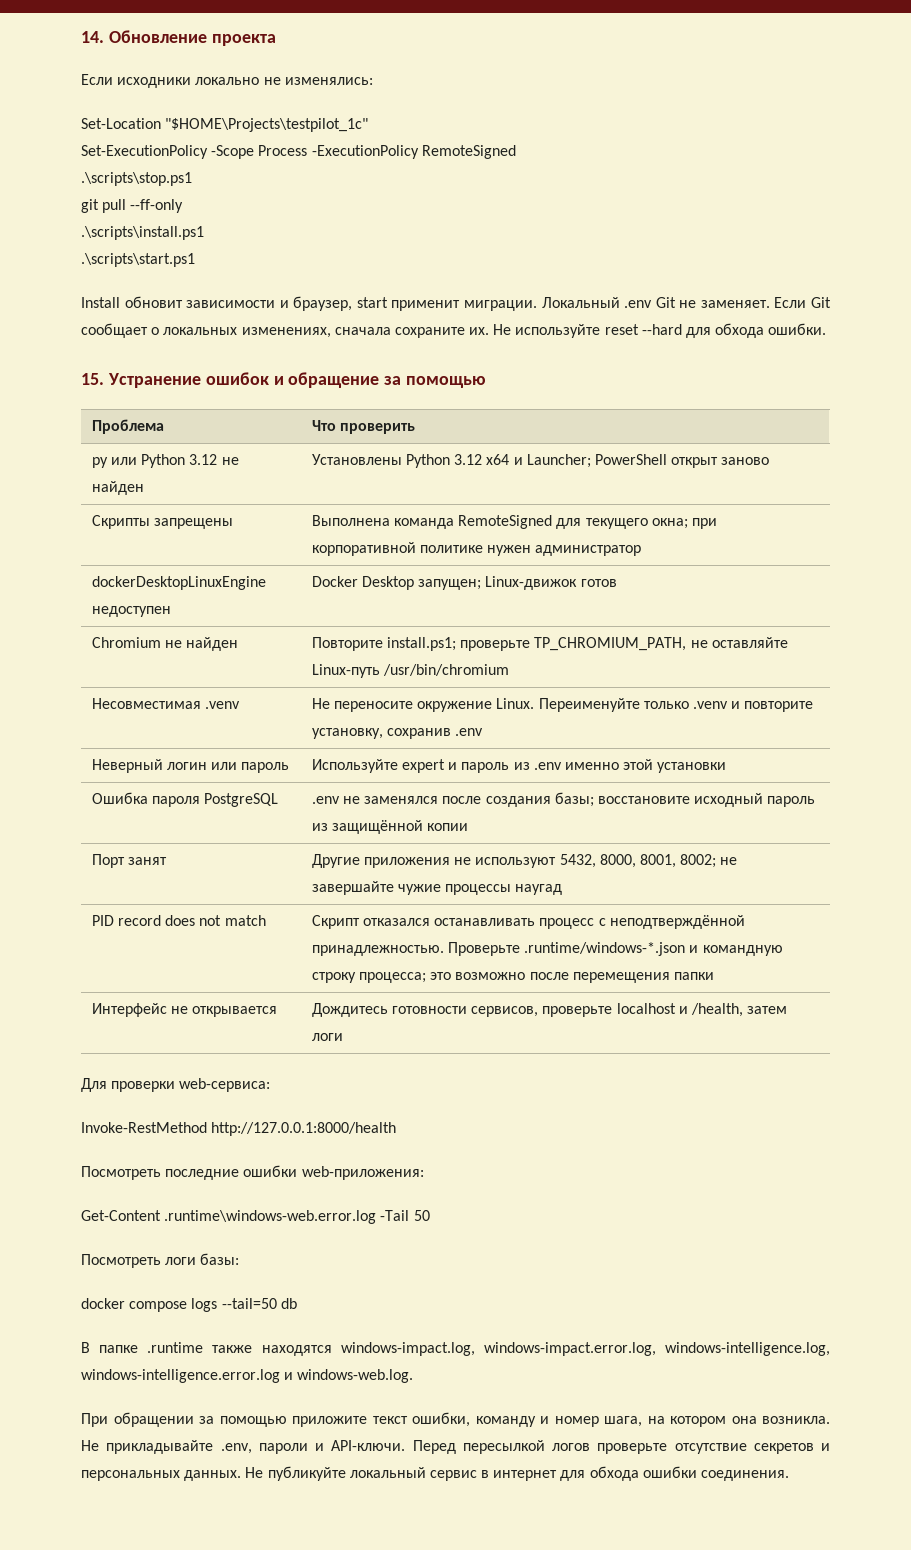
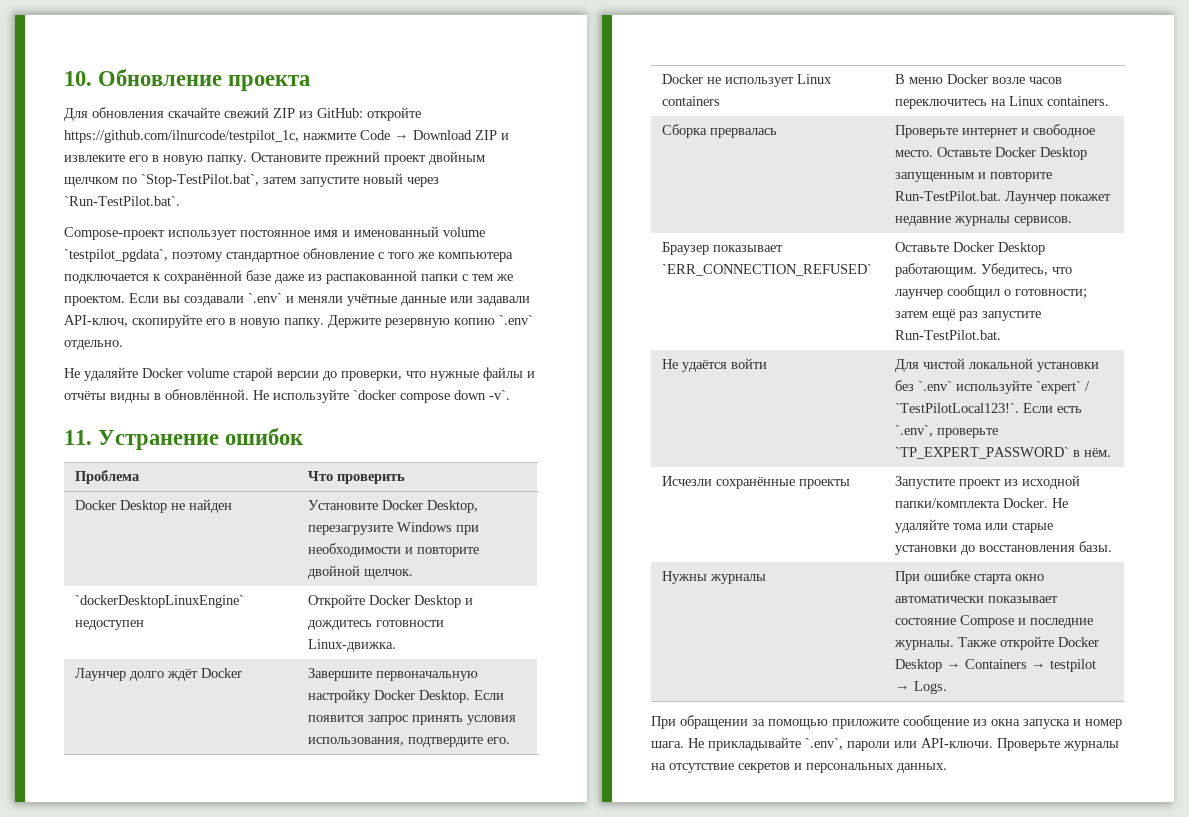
- 14. Обновление проекта
+ 10. Обновление проекта
- Если исходники локально не изменялись:
- Set-Location "$HOME\Projects\testpilot_1c"
- Set-ExecutionPolicy -Scope Process -ExecutionPolicy RemoteSigned
- .\scripts\stop.ps1
- git pull --ff-only
- .\scripts\install.ps1
- .\scripts\start.ps1
- Install обновит зависимости и браузер, start применит миграции. Локальный .env Git не заменяет. Если Git сообщает о локальных изменениях, сначала сохраните их. Не используйте reset --hard для обхода ошибки.
- 15. Устранение ошибок и обращение за помощью
+ Для обновления скачайте свежий ZIP из GitHub: откройте https://github.com/ilnurcode/testpilot_1c, нажмите Code → Download ZIP и извлеките его в новую папку. Остановите прежний проект двойным щелчком по `Stop-TestPilot.bat`, затем запустите новый через `Run-TestPilot.bat`.
+ Compose-проект использует постоянное имя и именованный volume `testpilot_pgdata`, поэтому стандартное обновление с того же компьютера подключается к сохранённой базе даже из распакованной папки с тем же проектом. Если вы создавали `.env` и меняли учётные данные или задавали API-ключ, скопируйте его в новую папку. Держите резервную копию `.env` отдельно.
+ Не удаляйте Docker volume старой версии до проверки, что нужные файлы и отчёты видны в обновлённой. Не используйте `docker compose down -v`.
+ 11. Устранение ошибок
  Проблема | Что проверить
- py или Python 3.12 не найден | Установлены Python 3.12 x64 и Launcher; PowerShell открыт заново
- Скрипты запрещены | Выполнена команда RemoteSigned для текущего окна; при корпоративной политике нужен администратор
- dockerDesktopLinuxEngine недоступен | Docker Desktop запущен; Linux-движок готов
- Chromium не найден | Повторите install.ps1; проверьте TP_CHROMIUM_PATH, не оставляйте Linux-путь /usr/bin/chromium
- Несовместимая .venv | Не переносите окружение Linux. Переименуйте только .venv и повторите установку, сохранив .env
- Неверный логин или пароль | Используйте expert и пароль из .env именно этой установки
- Ошибка пароля PostgreSQL | .env не заменялся после создания базы; восстановите исходный пароль из защищённой копии
- Порт занят | Другие приложения не используют 5432, 8000, 8001, 8002; не завершайте чужие процессы наугад
- PID record does not match | Скрипт отказался останавливать процесс с неподтверждённой принадлежностью. Проверьте .runtime/windows-*.json и командную строку процесса; это возможно после перемещения папки
- Интерфейс не открывается | Дождитесь готовности сервисов, проверьте localhost и /health, затем логи
- Для проверки web-сервиса:
- Invoke-RestMethod http://127.0.0.1:8000/health
- Посмотреть последние ошибки web-приложения:
- Get-Content .runtime\windows-web.error.log -Tail 50
- Посмотреть логи базы:
- docker compose logs --tail=50 db
- В папке .runtime также находятся windows-impact.log, windows-impact.error.log, windows-intelligence.log, windows-intelligence.error.log и windows-web.log.
+ Docker Desktop не найден | Установите Docker Desktop, перезагрузите Windows при необходимости и повторите двойной щелчок.
+ `dockerDesktopLinuxEngine` недоступен | Откройте Docker Desktop и дождитесь готовности Linux-движка.
+ Лаунчер долго ждёт Docker | Завершите первоначальную настройку Docker Desktop. Если появится запрос принять условия использования, подтвердите его.
+ Docker не использует Linux containers | В меню Docker возле часов переключитесь на Linux containers.
+ Сборка прервалась | Проверьте интернет и свободное место. Оставьте Docker Desktop запущенным и повторите Run-TestPilot.bat. Лаунчер покажет недавние журналы сервисов.
+ Браузер показывает `ERR_CONNECTION_REFUSED` | Оставьте Docker Desktop работающим. Убедитесь, что лаунчер сообщил о готовности; затем ещё раз запустите Run-TestPilot.bat.
+ Не удаётся войти | Для чистой локальной установки без `.env` используйте `expert` / `TestPilotLocal123!`. Если есть `.env`, проверьте `TP_EXPERT_PASSWORD` в нём.
+ Исчезли сохранённые проекты | Запустите проект из исходной папки/комплекта Docker. Не удаляйте тома или старые установки до восстановления базы.
+ Нужны журналы | При ошибке старта окно автоматически показывает состояние Compose и последние журналы. Также откройте Docker Desktop → Containers → testpilot → Logs.
- При обращении за помощью приложите текст ошибки, команду и номер шага, на котором она возникла. Не прикладывайте .env, пароли и API-ключи. Перед пересылкой логов проверьте отсутствие секретов и персональных данных. Не публикуйте локальный сервис в интернет для обхода ошибки соединения.
+ При обращении за помощью приложите сообщение из окна запуска и номер шага. Не прикладывайте `.env`, пароли или API-ключи. Проверьте журналы на отсутствие секретов и персональных данных.

